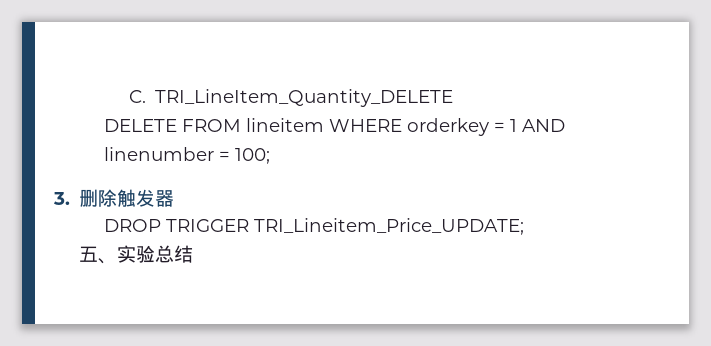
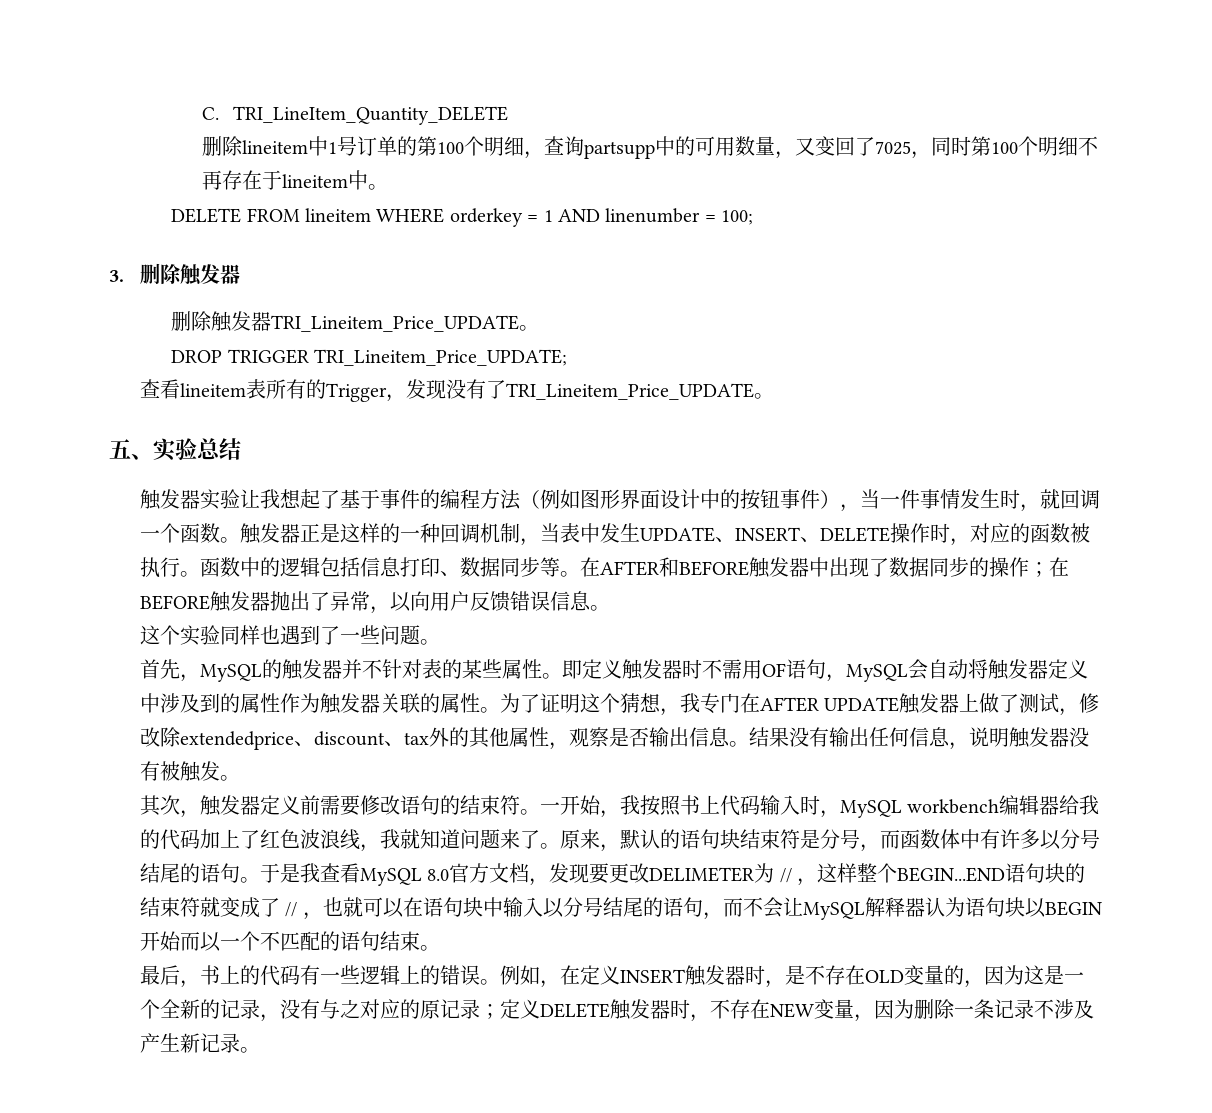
+ 删除lineitem中1号订单的第100个明细，查询partsupp中的可用数量，又变回了7025，同时第100个明细不再存在于lineitem中。
+ 删除触发器TRI_Lineitem_Price_UPDATE。
+ 查看lineitem表所有的Trigger，发现没有了TRI_Lineitem_Price_UPDATE。
  五、实验总结
+ 触发器实验让我想起了基于事件的编程方法（例如图形界面设计中的按钮事件），当一件事情发生时，就回调一个函数。触发器正是这样的一种回调机制，当表中发生UPDATE、INSERT、DELETE操作时，对应的函数被执行。函数中的逻辑包括信息打印、数据同步等。在AFTER和BEFORE触发器中出现了数据同步的操作；在BEFORE触发器抛出了异常，以向用户反馈错误信息。
+ 这个实验同样也遇到了一些问题。
+ 首先，MySQL的触发器并不针对表的某些属性。即定义触发器时不需用OF语句，MySQL会自动将触发器定义中涉及到的属性作为触发器关联的属性。为了证明这个猜想，我专门在AFTER UPDATE触发器上做了测试，修改除extendedprice、discount、tax外的其他属性，观察是否输出信息。结果没有输出任何信息，说明触发器没有被触发。
+ 其次，触发器定义前需要修改语句的结束符。一开始，我按照书上代码输入时，MySQL workbench编辑器给我的代码加上了红色波浪线，我就知道问题来了。原来，默认的语句块结束符是分号，而函数体中有许多以分号结尾的语句。于是我查看MySQL 8.0官方文档，发现要更改DELIMETER为 // ，这样整个BEGIN...END语句块的结束符就变成了 // ，也就可以在语句块中输入以分号结尾的语句，而不会让MySQL解释器认为语句块以BEGIN开始而以一个不匹配的语句结束。
+ 最后，书上的代码有一些逻辑上的错误。例如，在定义INSERT触发器时，是不存在OLD变量的，因为这是一个全新的记录，没有与之对应的原记录；定义DELETE触发器时，不存在NEW变量，因为删除一条记录不涉及产生新记录。

